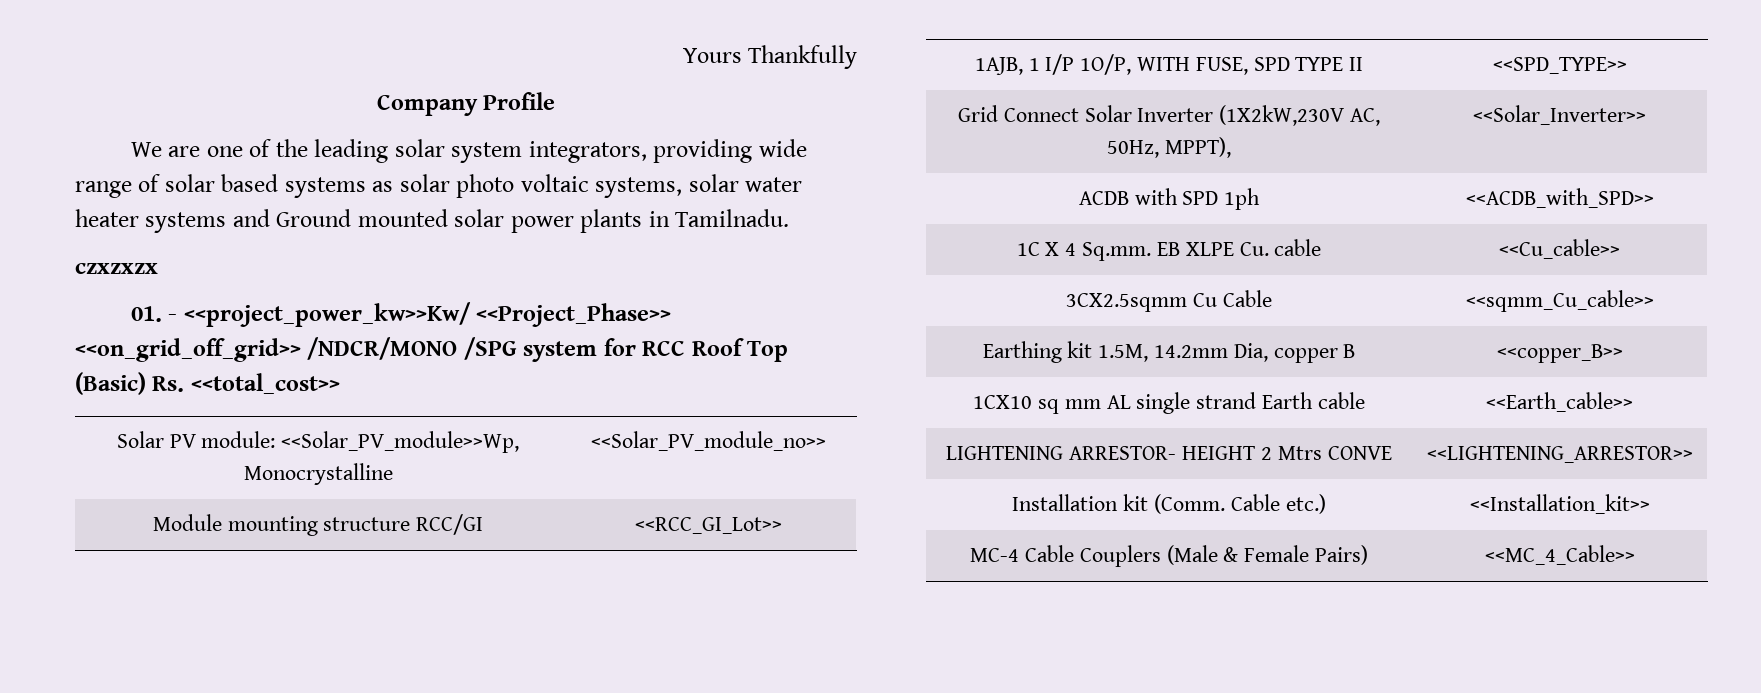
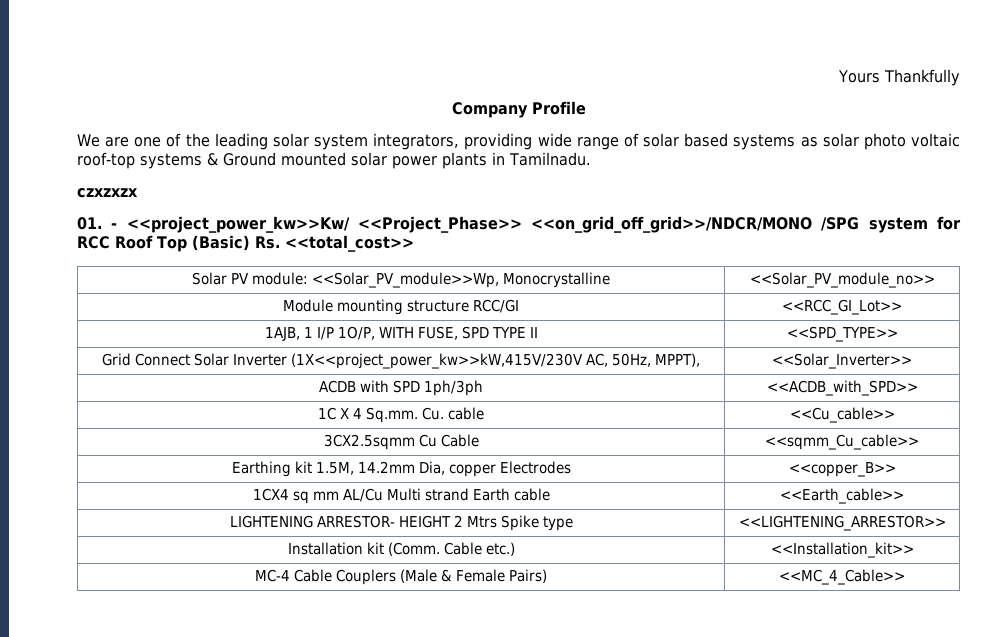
- We are one of the leading solar system integrators, providing wide range of solar based systems as solar photo voltaic systems, solar water heater systems and Ground mounted solar power plants in Tamilnadu.
+ We are one of the leading solar system integrators, providing wide range of solar based systems as solar photo voltaic roof-top systems & Ground mounted solar power plants in Tamilnadu.
- 01. - <<project_power_kw>>Kw/ <<Project_Phase>> <<on_grid_off_grid>> /NDCR/MONO /SPG system for RCC Roof Top (Basic) Rs. <<total_cost>>
+ 01. - <<project_power_kw>>Kw/ <<Project_Phase>> <<on_grid_off_grid>>/NDCR/MONO /SPG system for RCC Roof Top (Basic) Rs. <<total_cost>>
- Grid Connect Solar Inverter (1X2kW,230V AC, 50Hz, MPPT), | <<Solar_Inverter>>
+ Grid Connect Solar Inverter (1X<<project_power_kw>>kW,415V/230V AC, 50Hz, MPPT), | <<Solar_Inverter>>
- ACDB with SPD 1ph | <<ACDB_with_SPD>>
+ ACDB with SPD 1ph/3ph | <<ACDB_with_SPD>>
- 1C X 4 Sq.mm. EB XLPE Cu. cable | <<Cu_cable>>
+ 1C X 4 Sq.mm. Cu. cable | <<Cu_cable>>
- Earthing kit 1.5M, 14.2mm Dia, copper B | <<copper_B>>
+ Earthing kit 1.5M, 14.2mm Dia, copper Electrodes | <<copper_B>>
- 1CX10 sq mm AL single strand Earth cable | <<Earth_cable>>
+ 1CX4 sq mm AL/Cu Multi strand Earth cable | <<Earth_cable>>
- LIGHTENING ARRESTOR- HEIGHT 2 Mtrs CONVE | <<LIGHTENING_ARRESTOR>>
+ LIGHTENING ARRESTOR- HEIGHT 2 Mtrs Spike type | <<LIGHTENING_ARRESTOR>>

